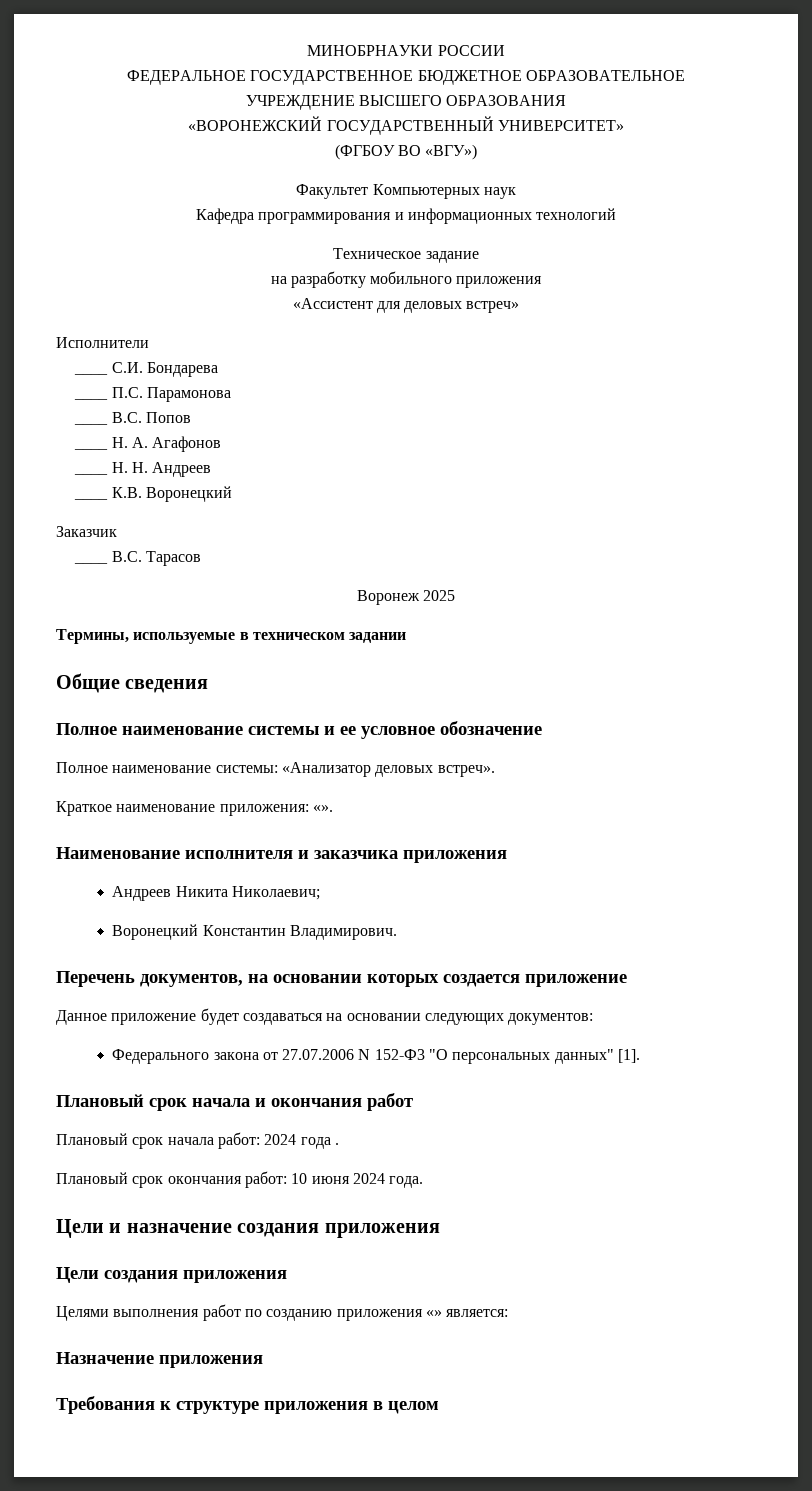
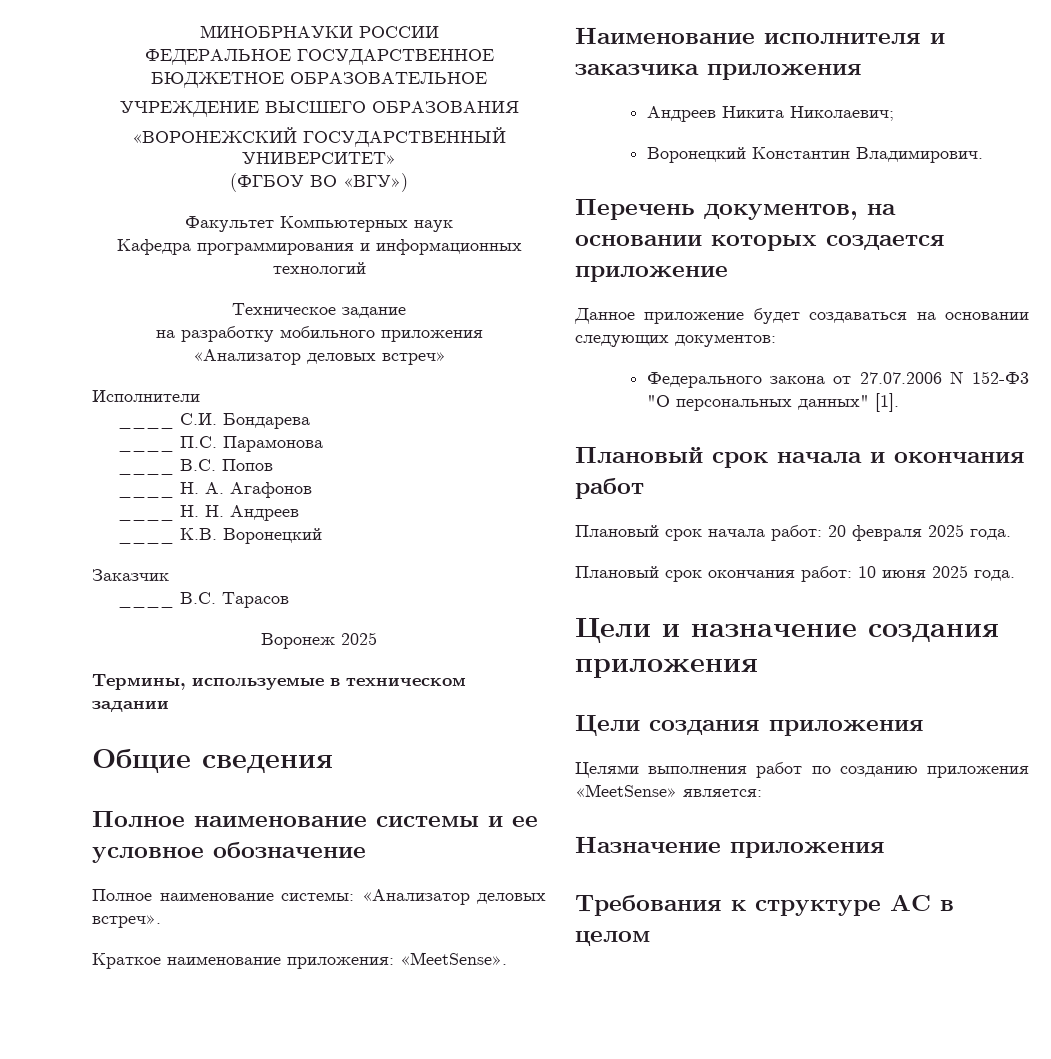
- «Ассистент для деловых встреч»
+ «Анализатор деловых встреч»
- Краткое наименование приложения: «».
+ Краткое наименование приложения: «MeetSense».
- Плановый срок начала работ: 2024 года .
+ Плановый срок начала работ: 20 февраля 2025 года.
- Плановый срок окончания работ: 10 июня 2024 года.
+ Плановый срок окончания работ: 10 июня 2025 года.
- Целями выполнения работ по созданию приложения «» является:
+ Целями выполнения работ по созданию приложения «MeetSense» является:
- Требования к структуре приложения в целом
+ Требования к структуре АС в целом

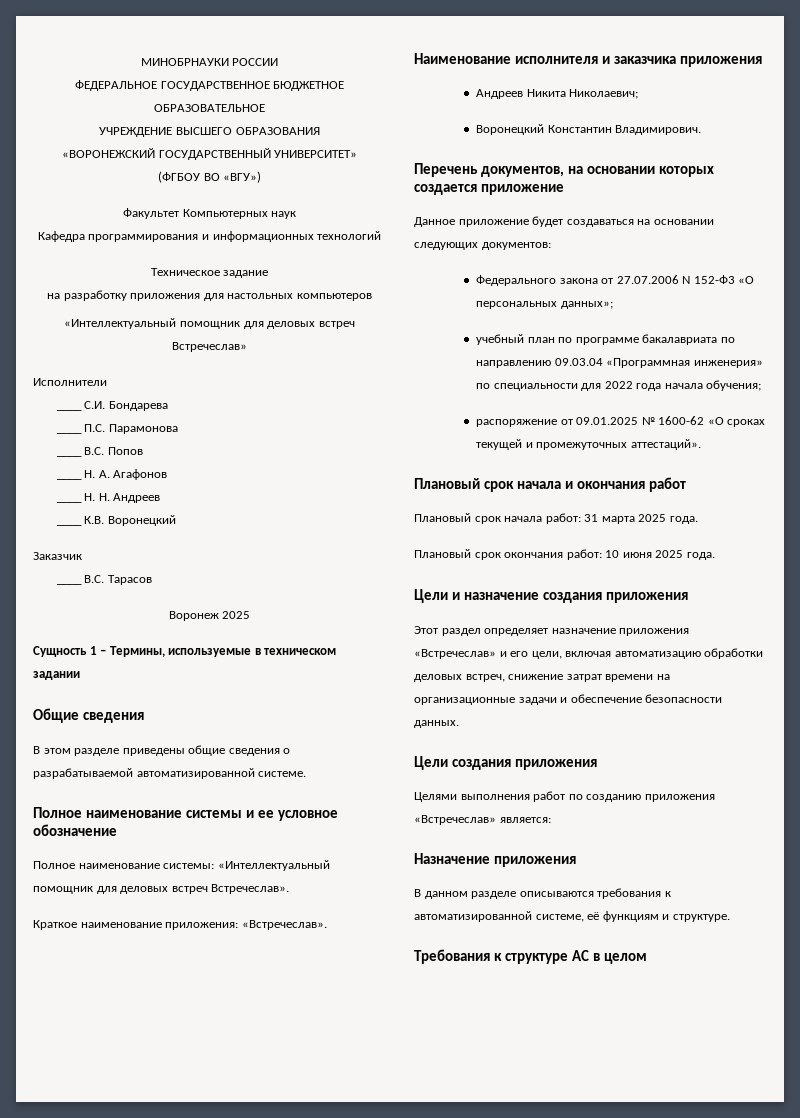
- на разработку мобильного приложения
- «Анализатор деловых встреч»
+ на разработку приложения для настольных компьютеров
+ «Интеллектуальный помощник для деловых встреч Встречеслав»
- Термины, используемые в техническом задании
+ Сущность 1 – Термины, используемые в техническом задании
+ В этом разделе приведены общие сведения о разрабатываемой автоматизированной системе.
- Полное наименование системы: «Анализатор деловых встреч».
+ Полное наименование системы: «Интеллектуальный помощник для деловых встреч Встречеслав».
- Краткое наименование приложения: «MeetSense».
+ Краткое наименование приложения: «Встречеслав».
- Федерального закона от 27.07.2006 N 152-Ф3 "О персональных данных" [1].
+ Федерального закона от 27.07.2006 N 152-Ф3 «О персональных данных»;
+ учебный план по программе бакалавриата по направлению 09.03.04 «Программная инженерия» по специальности для 2022 года начала обучения;
+ распоряжение от 09.01.2025 № 1600-62 «О сроках текущей и промежуточных аттестаций».
- Плановый срок начала работ: 20 февраля 2025 года.
+ Плановый срок начала работ: 31 марта 2025 года.
+ Этот раздел определяет назначение приложения «Встречеслав» и его цели, включая автоматизацию обработки деловых встреч, снижение затрат времени на организационные задачи и обеспечение безопасности данных.
- Целями выполнения работ по созданию приложения «MeetSense» является:
+ Целями выполнения работ по созданию приложения «Встречеслав» является:
+ В данном разделе описываются требования к автоматизированной системе, её функциям и структуре.

